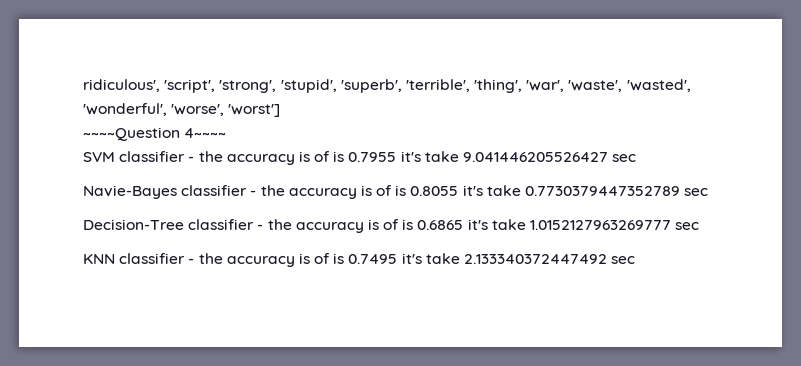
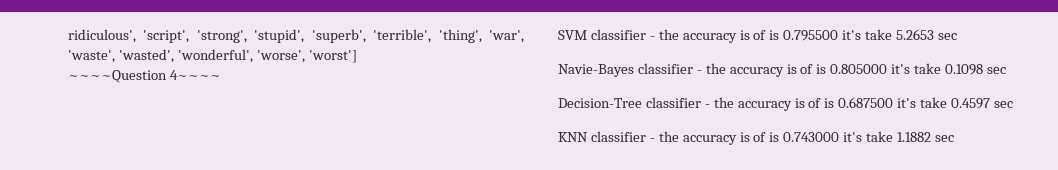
- SVM classifier - the accuracy is of is 0.7955 it's take 9.041446205526427 sec
+ SVM classifier - the accuracy is of is 0.795500 it's take 5.2653 sec
- Navie-Bayes classifier - the accuracy is of is 0.8055 it's take 0.7730379447352789 sec
+ Navie-Bayes classifier - the accuracy is of is 0.805000 it's take 0.1098 sec
- Decision-Tree classifier - the accuracy is of is 0.6865 it's take 1.0152127963269777 sec
+ Decision-Tree classifier - the accuracy is of is 0.687500 it's take 0.4597 sec
- KNN classifier - the accuracy is of is 0.7495 it's take 2.133340372447492 sec
+ KNN classifier - the accuracy is of is 0.743000 it's take 1.1882 sec

